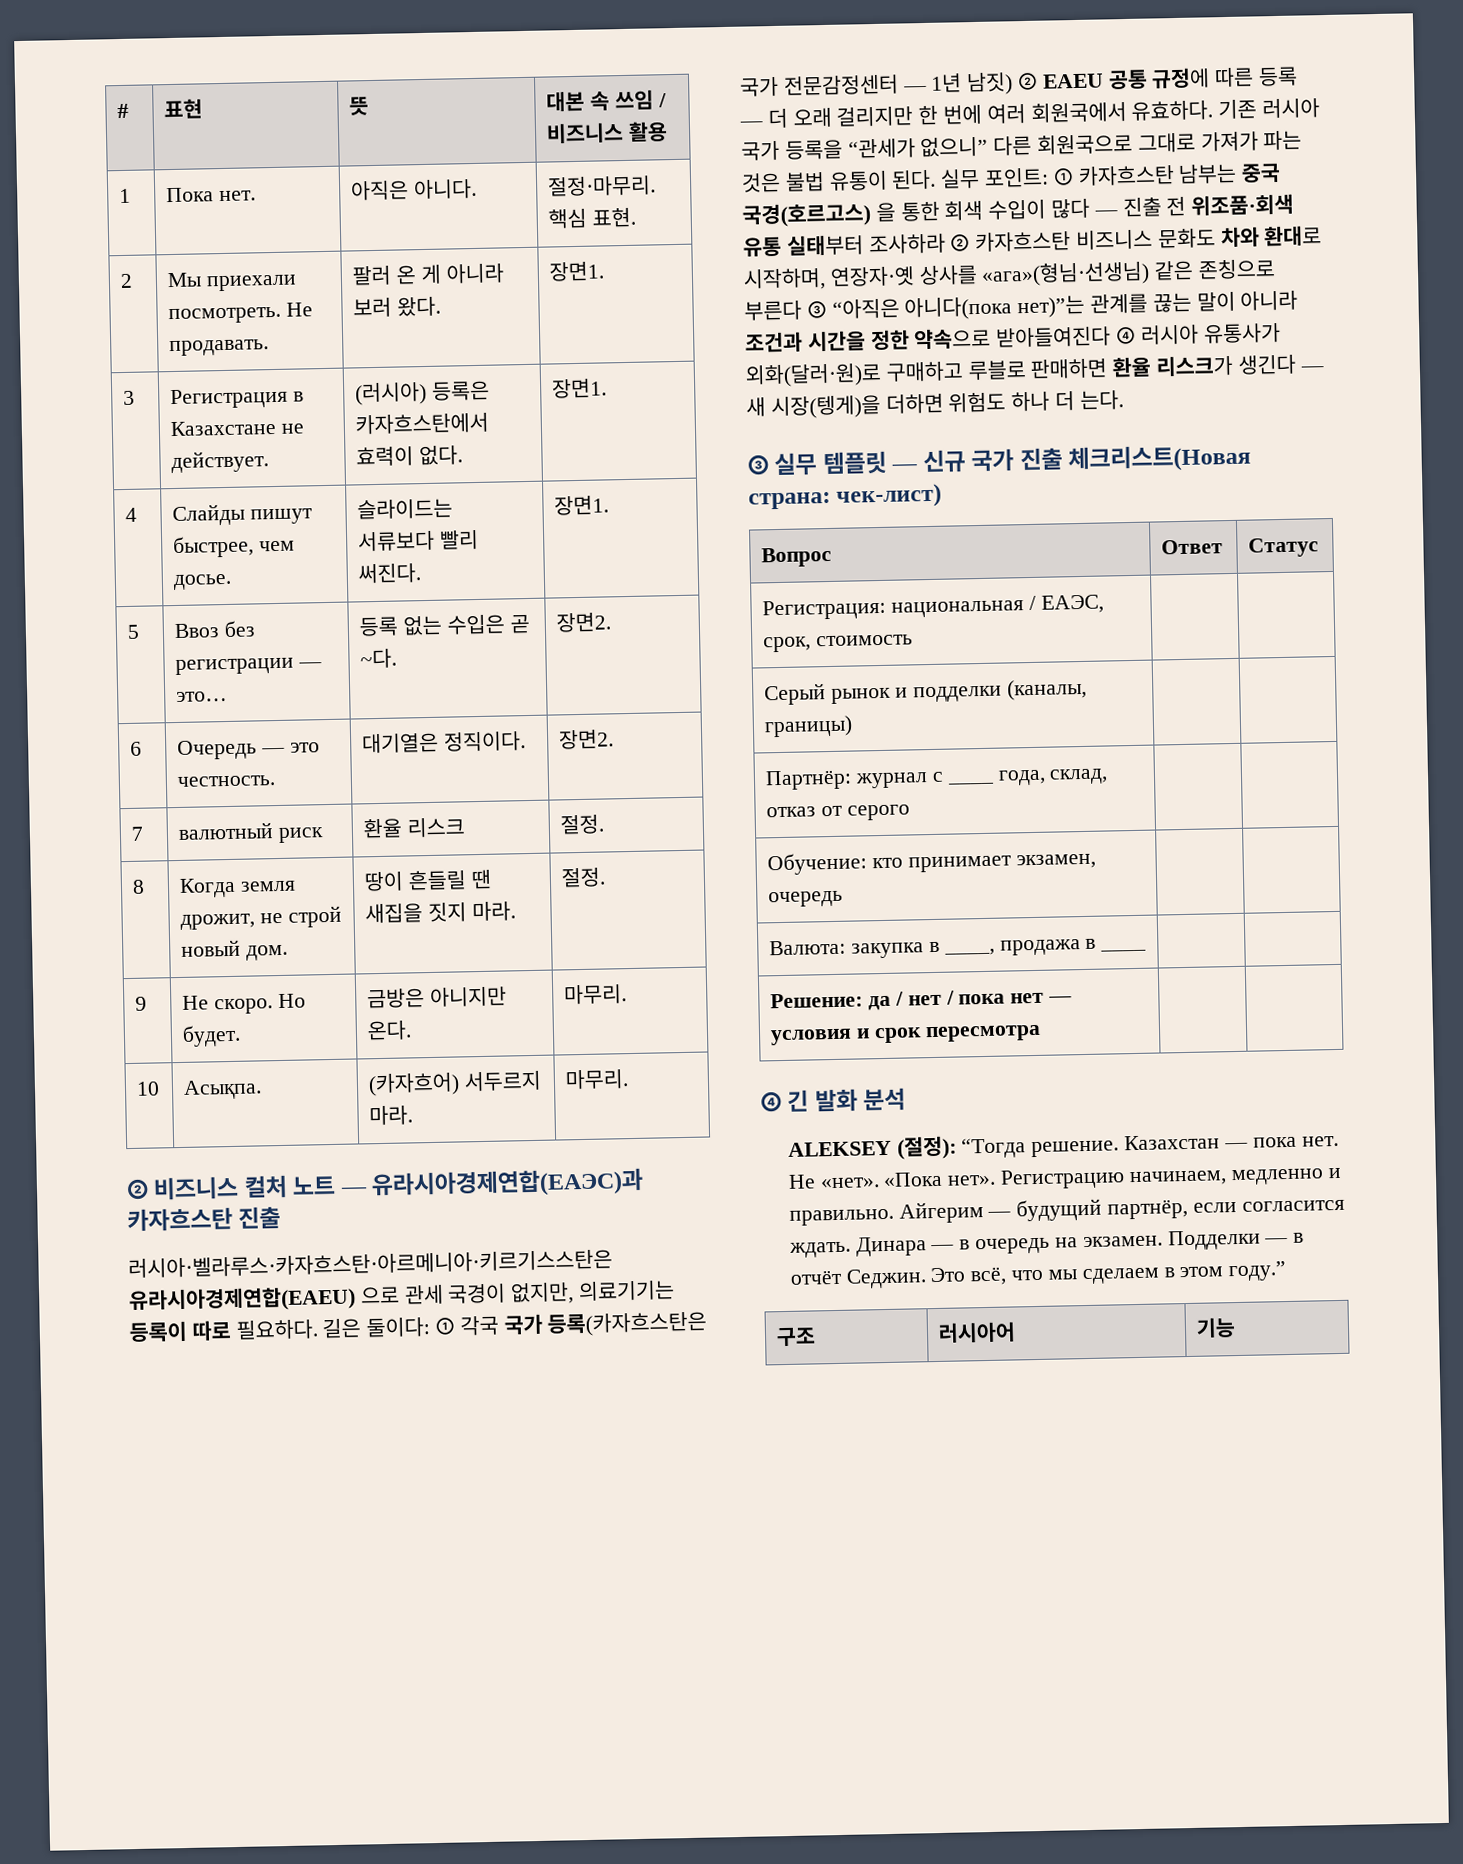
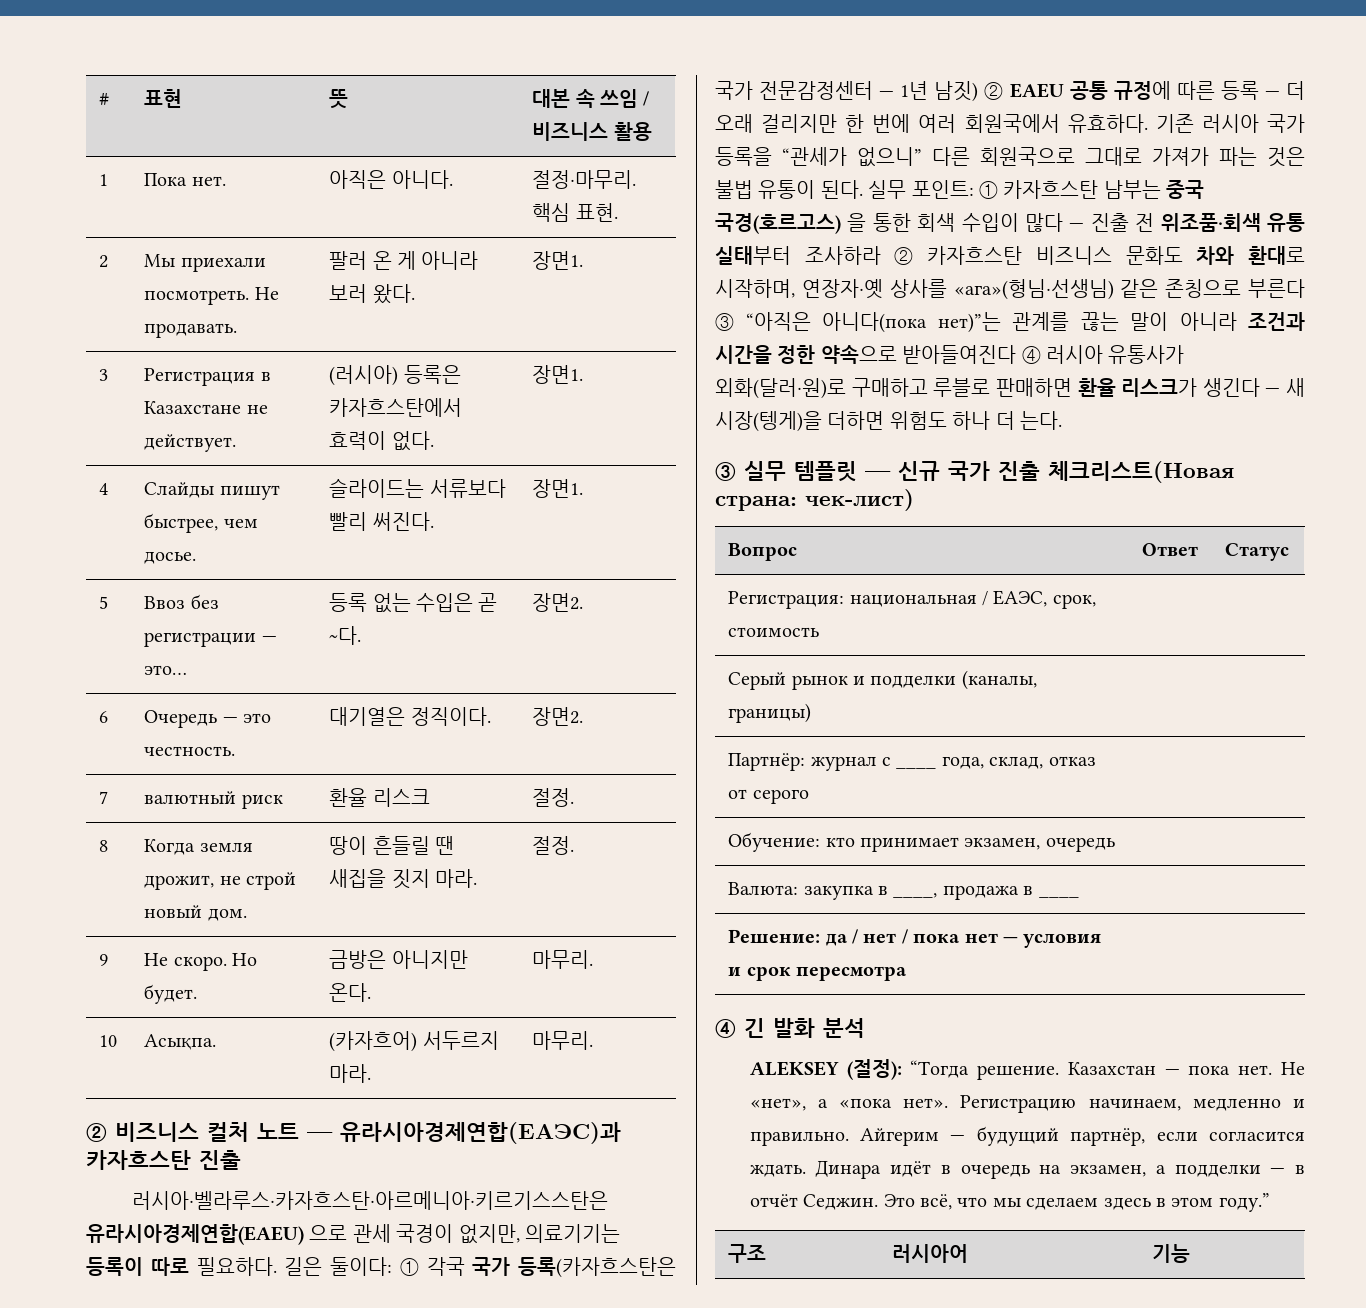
- Не «нет». «Пока нет».
+ Не «нет», а «пока нет».
- Динара — в очередь на экзамен. Подделки — в отчёт Седжин.
+ Динара идёт в очередь на экзамен, а подделки — в отчёт Седжин.
- Это всё, что мы сделаем в этом году.”
+ Это всё, что мы сделаем здесь в этом году.”

